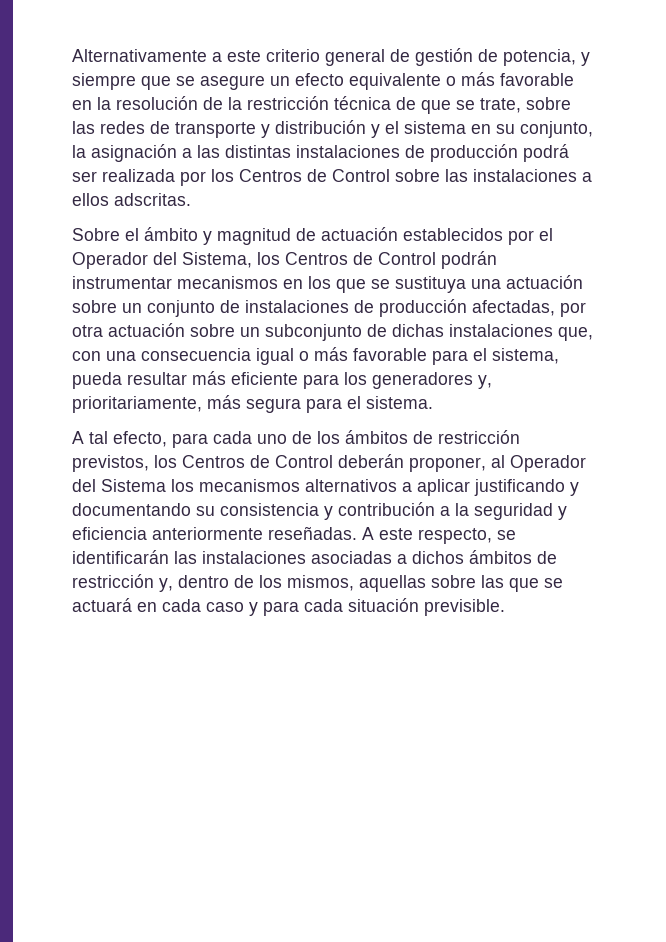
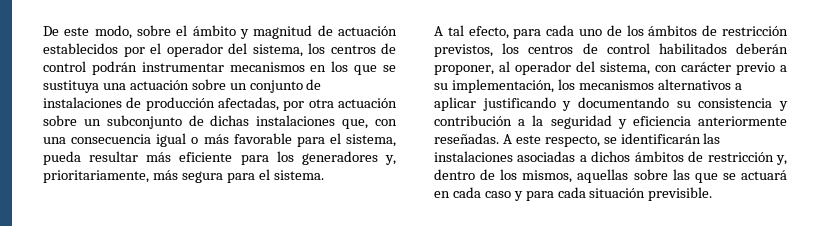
- Alternativamente a este criterio general de gestión de potencia, y siempre que se asegure un efecto equivalente o más favorable en la resolución de la restricción técnica de que se trate, sobre las redes de transporte y distribución y el sistema en su conjunto, la asignación a las distintas instalaciones de producción podrá ser realizada por los Centros de Control sobre las instalaciones a ellos adscritas.
- Sobre el ámbito y magnitud de actuación establecidos por el Operador del Sistema, los Centros de Control podrán instrumentar mecanismos en los que se sustituya una actuación sobre un conjunto de instalaciones de producción afectadas, por otra actuación sobre un subconjunto de dichas instalaciones que, con una consecuencia igual o más favorable para el sistema, pueda resultar más eficiente para los generadores y, prioritariamente, más segura para el sistema.
+ De este modo, sobre el ámbito y magnitud de actuación establecidos por el operador del sistema, los centros de control podrán instrumentar mecanismos en los que se sustituya una actuación sobre un conjunto de instalaciones de producción afectadas, por otra actuación sobre un subconjunto de dichas instalaciones que, con una consecuencia igual o más favorable para el sistema, pueda resultar más eficiente para los generadores y, prioritariamente, más segura para el sistema.
- A tal efecto, para cada uno de los ámbitos de restricción previstos, los Centros de Control deberán proponer, al Operador del Sistema los mecanismos alternativos a aplicar justificando y documentando su consistencia y contribución a la seguridad y eficiencia anteriormente reseñadas.
+ A tal efecto, para cada uno de los ámbitos de restricción previstos, los centros de control habilitados deberán proponer, al operador del sistema, con carácter previo a su implementación, los mecanismos alternativos a aplicar justificando y documentando su consistencia y contribución a la seguridad y eficiencia anteriormente reseñadas.

